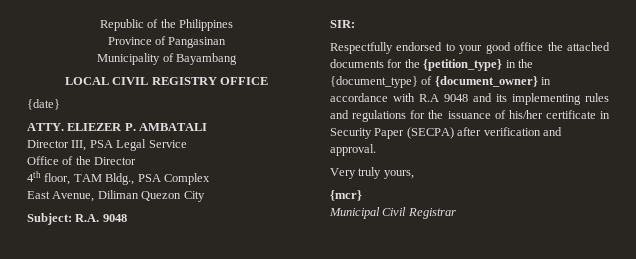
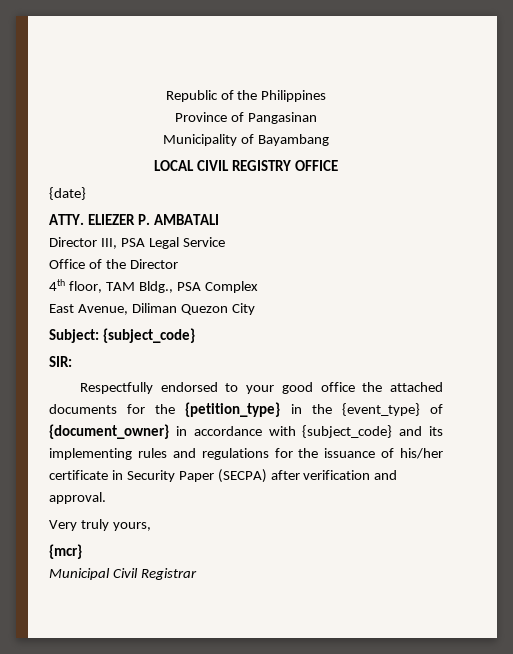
- Subject: R.A. 9048
+ Subject: {subject_code}
- Respectfully endorsed to your good office the attached documents for the {petition_type} in the {document_type} of {document_owner} in accordance with R.A 9048 and its implementing rules and regulations for the issuance of his/her certificate in Security Paper (SECPA) after verification and approval.
+ Respectfully endorsed to your good office the attached documents for the {petition_type} in the {event_type} of {document_owner} in accordance with {subject_code} and its implementing rules and regulations for the issuance of his/her certificate in Security Paper (SECPA) after verification and approval.

